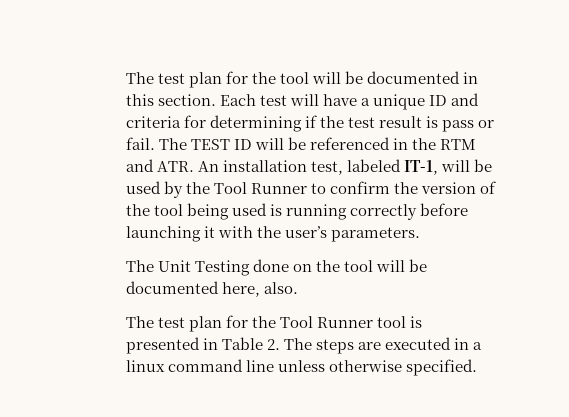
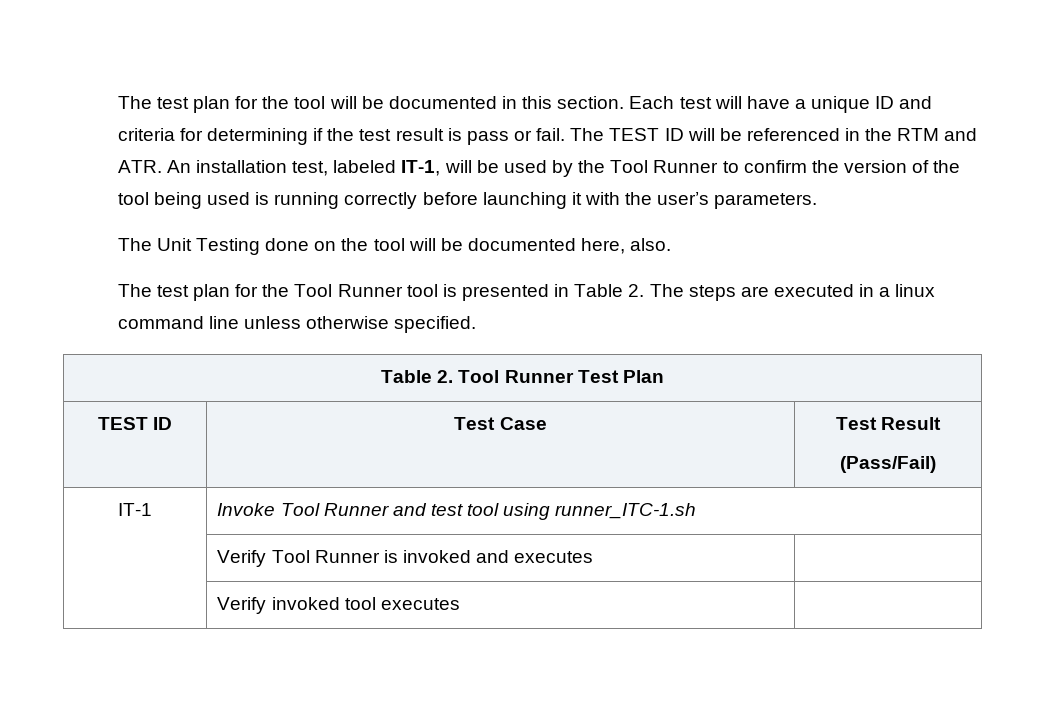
+ Table 2. Tool Runner Test Plan
+ TEST ID | Test Case | Test Result
+ (Pass/Fail)
+ IT-1 | Invoke Tool Runner and test tool using runner_ITC-1.sh
+ | Verify Tool Runner is invoked and executes |
+ | Verify invoked tool executes |

